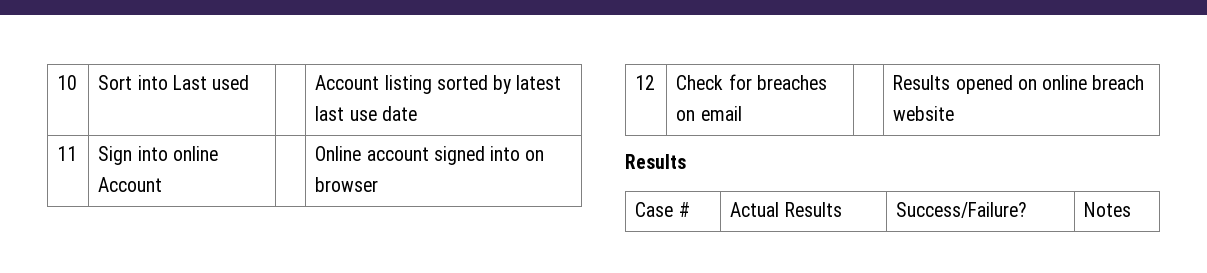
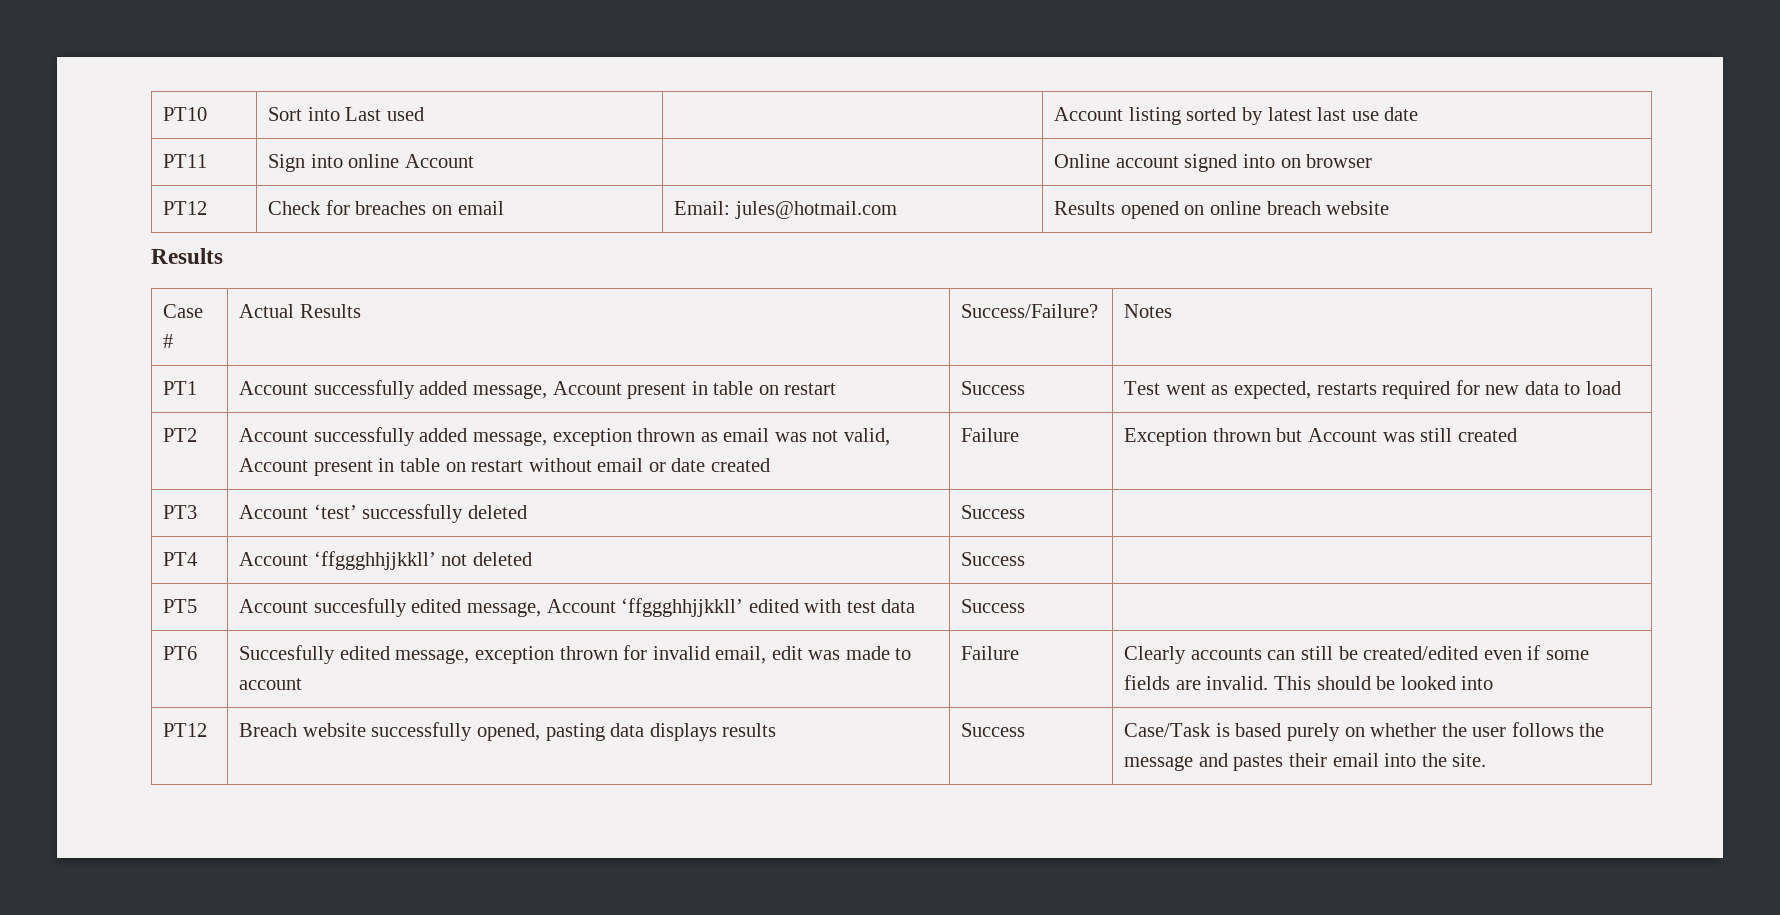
- 10 | Sort into Last used | | Account listing sorted by latest last use date
+ PT10 | Sort into Last used | | Account listing sorted by latest last use date
- 11 | Sign into online Account | | Online account signed into on browser
+ PT11 | Sign into online Account | | Online account signed into on browser
- 12 | Check for breaches on email | | Results opened on online breach website
+ PT12 | Check for breaches on email | Email: jules@hotmail.com | Results opened on online breach website
+ PT1 | Account successfully added message, Account present in table on restart | Success | Test went as expected, restarts required for new data to load
+ PT2 | Account successfully added message, exception thrown as email was not valid, Account present in table on restart without email or date created | Failure | Exception thrown but Account was still created
+ PT3 | Account ‘test’ successfully deleted | Success |
+ PT4 | Account ‘ffggghhjjkkll’ not deleted | Success |
+ PT5 | Account succesfully edited message, Account ‘ffggghhjjkkll’ edited with test data | Success |
+ PT6 | Succesfully edited message, exception thrown for invalid email, edit was made to account | Failure | Clearly accounts can still be created/edited even if some fields are invalid. This should be looked into
+ PT12 | Breach website successfully opened, pasting data displays results | Success | Case/Task is based purely on whether the user follows the message and pastes their email into the site.

